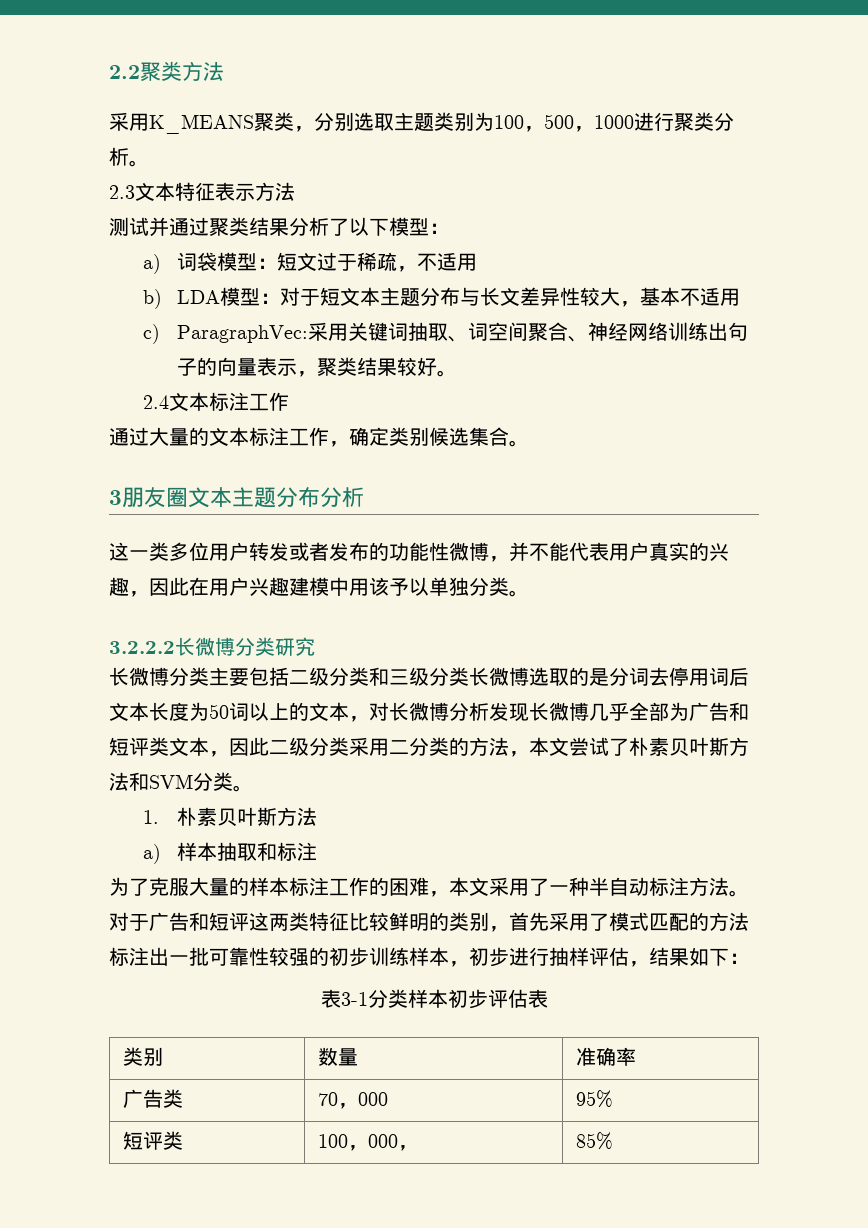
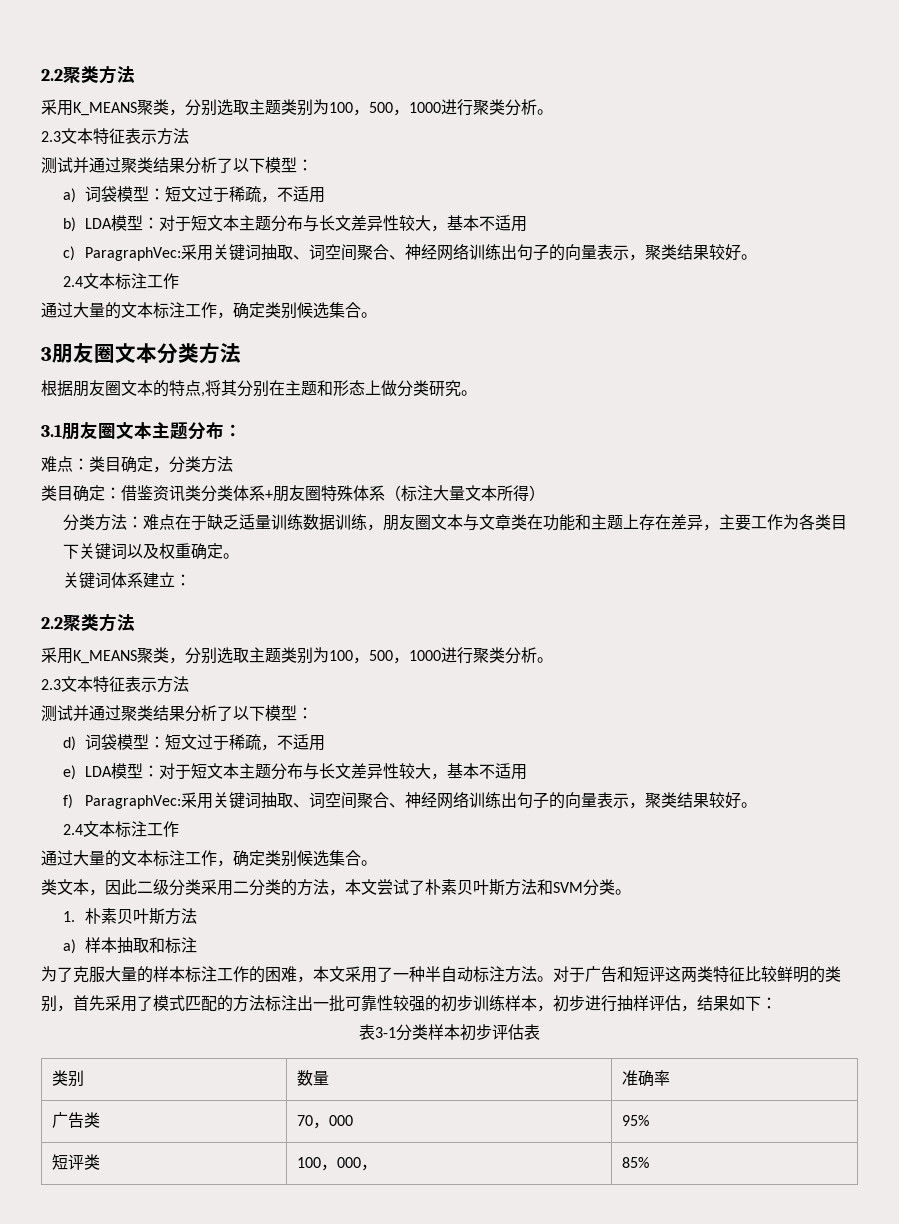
- 3朋友圈文本主题分布分析
- 这一类多位用户转发或者发布的功能性微博，并不能代表用户真实的兴趣，因此在用户兴趣建模中用该予以单独分类。
- 3.2.2.2长微博分类研究
- 长微博分类主要包括二级分类和三级分类长微博选取的是分词去停用词后文本长度为50词以上的文本，对长微博分析发现长微博几乎全部为广告和短评类文本，因此二级分类采用二分类的方法，本文尝试了朴素贝叶斯方法和SVM分类。
+ 3朋友圈文本分类方法
+ 根据朋友圈文本的特点,将其分别在主题和形态上做分类研究。
+ 3.1朋友圈文本主题分布：
+ 难点：类目确定，分类方法
+ 类目确定：借鉴资讯类分类体系+朋友圈特殊体系（标注大量文本所得）
+ 分类方法：难点在于缺乏适量训练数据训练，朋友圈文本与文章类在功能和主题上存在差异，主要工作为各类目下关键词以及权重确定。
+ 关键词体系建立：
+ 2.2聚类方法
+ 采用K_MEANS聚类，分别选取主题类别为100，500，1000进行聚类分析。
+ 2.3文本特征表示方法
+ 测试并通过聚类结果分析了以下模型：
+ d)词袋模型：短文过于稀疏，不适用
+ e) LDA模型：对于短文本主题分布与长文差异性较大，基本不适用
+ f) ParagraphVec:采用关键词抽取、词空间聚合、神经网络训练出句子的向量表示，聚类结果较好。
+ 2.4文本标注工作
+ 通过大量的文本标注工作，确定类别候选集合。
+ 类文本，因此二级分类采用二分类的方法，本文尝试了朴素贝叶斯方法和SVM分类。

